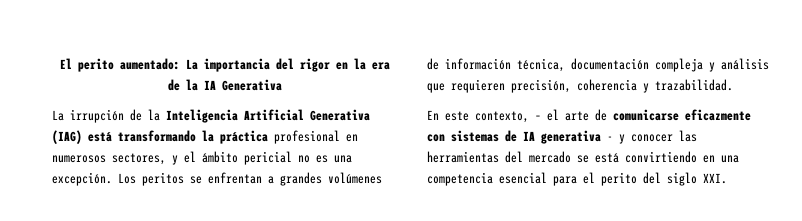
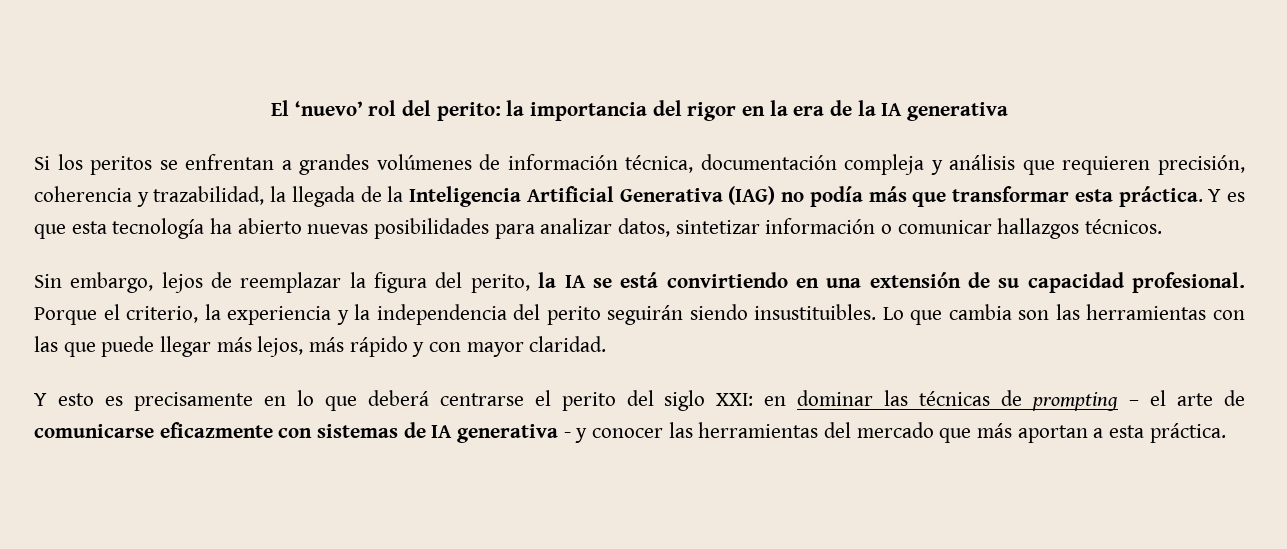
- El perito aumentado: La importancia del rigor en la era de la IA Generativa
- La irrupción de la Inteligencia Artificial Generativa (IAG) está transformando la práctica profesional en numerosos sectores, y el ámbito pericial no es una excepción. Los peritos se enfrentan a grandes volúmenes de información técnica, documentación compleja y análisis que requieren precisión, coherencia y trazabilidad.
- En este contexto, – el arte de comunicarse eficazmente con sistemas de IA generativa - y conocer las herramientas del mercado se está convirtiendo en una competencia esencial para el perito del siglo XXI.
+ El ‘nuevo’ rol del perito: la importancia del rigor en la era de la IA generativa
+ Si los peritos se enfrentan a grandes volúmenes de información técnica, documentación compleja y análisis que requieren precisión, coherencia y trazabilidad, la llegada de la Inteligencia Artificial Generativa (IAG) no podía más que transformar esta práctica. Y es que esta tecnología ha abierto nuevas posibilidades para analizar datos, sintetizar información o comunicar hallazgos técnicos.
+ Sin embargo, lejos de reemplazar la figura del perito, la IA se está convirtiendo en una extensión de su capacidad profesional. Porque el criterio, la experiencia y la independencia del perito seguirán siendo insustituibles. Lo que cambia son las herramientas con las que puede llegar más lejos, más rápido y con mayor claridad.
+ Y esto es precisamente en lo que deberá centrarse el perito del siglo XXI: en dominar las técnicas de prompting – el arte de comunicarse eficazmente con sistemas de IA generativa - y conocer las herramientas del mercado que más aportan a esta práctica.

